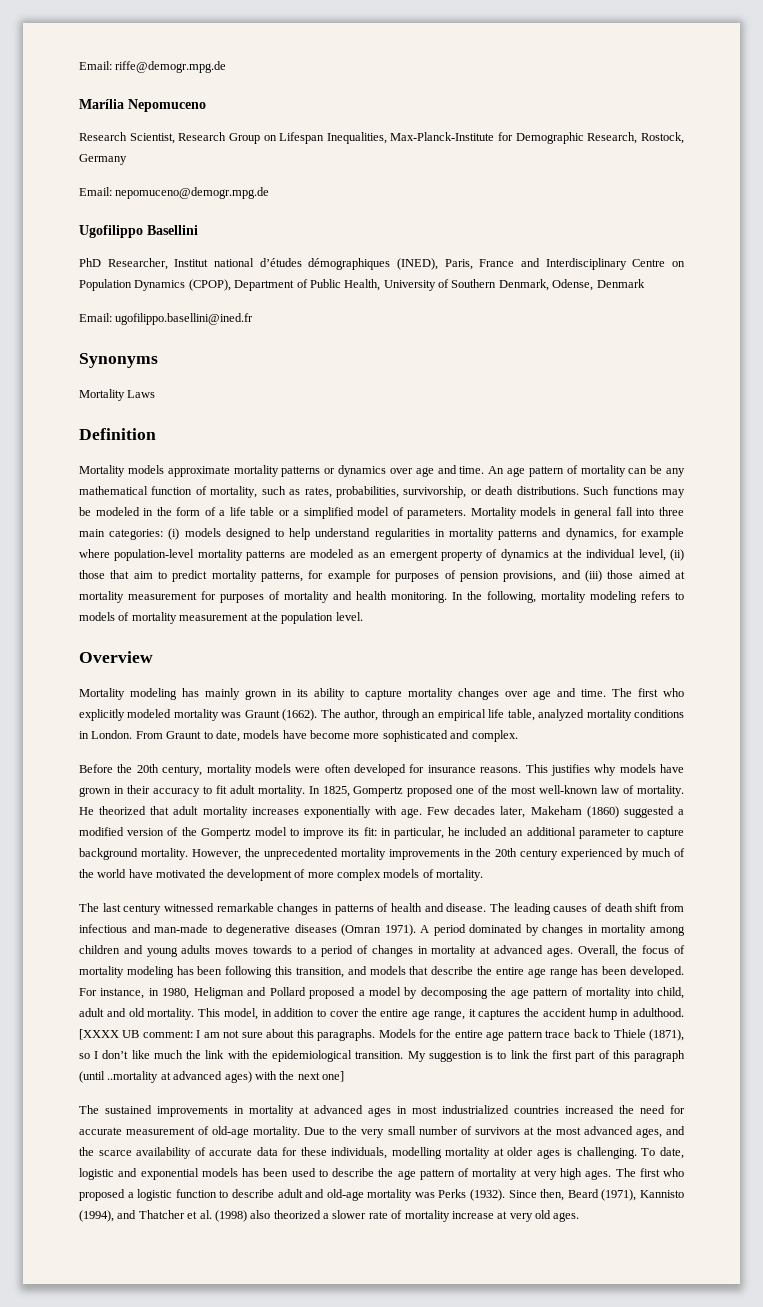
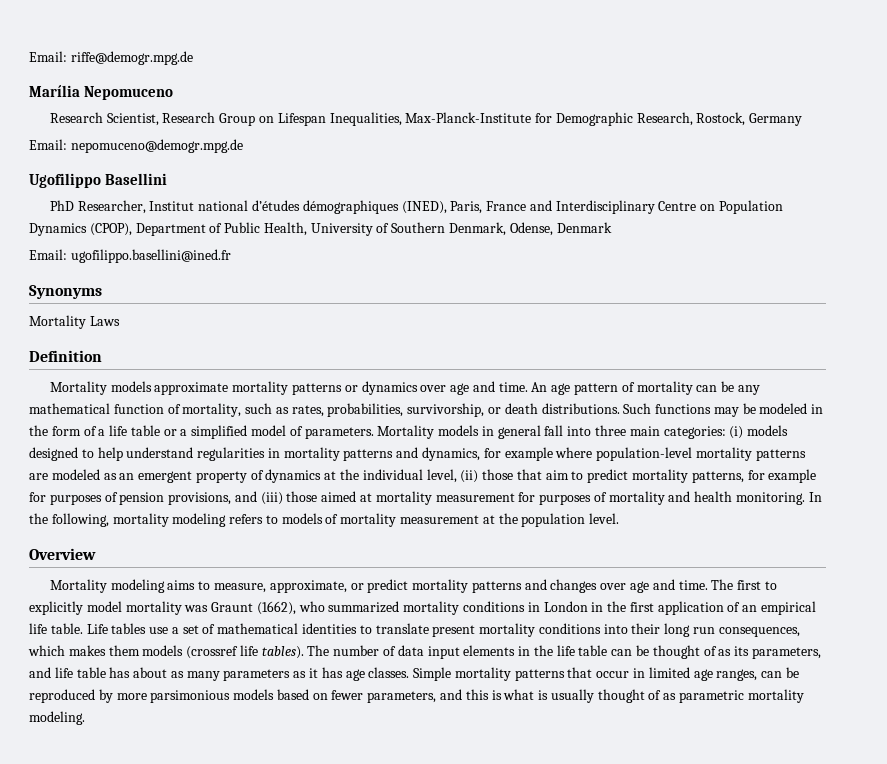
- Mortality modeling has mainly grown in its ability to capture mortality changes over age and time.
+ Mortality modeling aims to measure, approximate, or predict mortality patterns and changes over age and time.
- The first who explicitly modeled mortality was Graunt (1662). The author, through an empirical life table, analyzed mortality conditions in London. From Graunt to date, models have become more sophisticated and complex.
- Before the 20th century, mortality models were often developed for insurance reasons. This justifies why models have grown in their accuracy to fit adult mortality. In 1825, Gompertz proposed one of the most well-known law of mortality. He theorized that adult mortality increases exponentially with age. Few decades later, Makeham (1860) suggested a modified version of the Gompertz model to improve its fit: in particular, he included an additional parameter to capture background mortality. However, the unprecedented mortality improvements in the 20th century experienced by much of the world have motivated the development of more complex models of mortality.
- The last century witnessed remarkable changes in patterns of health and disease. The leading causes of death shift from infectious and man-made to degenerative diseases (Omran 1971). A period dominated by changes in mortality among children and young adults moves towards to a period of changes in mortality at advanced ages. Overall, the focus of mortality modeling has been following this transition, and models that describe the entire age range has been developed. For instance, in 1980, Heligman and Pollard proposed a model by decomposing the age pattern of mortality into child, adult and old mortality. This model, in addition to cover the entire age range, it captures the accident hump in adulthood. [XXXX UB comment: I am not sure about this paragraphs. Models for the entire age pattern trace back to Thiele (1871), so I don’t like much the link with the epidemiological transition. My suggestion is to link the first part of this paragraph (until ..mortality at advanced ages) with the next one]
- The sustained improvements in mortality at advanced ages in most industrialized countries increased the need for accurate measurement of old-age mortality. Due to the very small number of survivors at the most advanced ages, and the scarce availability of accurate data for these individuals, modelling mortality at older ages is challenging. To date, logistic and exponential models has been used to describe the age pattern of mortality at very high ages. The first who proposed a logistic function to describe adult and old-age mortality was Perks (1932). Since then, Beard (1971), Kannisto (1994), and Thatcher et al. (1998) also theorized a slower rate of mortality increase at very old ages.
+ The first to explicitly model mortality was Graunt (1662), who summarized mortality conditions in London in the first application of an empirical life table. Life tables use a set of mathematical identities to translate present mortality conditions into their long run consequences, which makes them models (crossref life tables). The number of data input elements in the life table can be thought of as its parameters, and life table has about as many parameters as it has age classes. Simple mortality patterns that occur in limited age ranges, can be reproduced by more parsimonious models based on fewer parameters, and this is what is usually thought of as parametric mortality modeling.

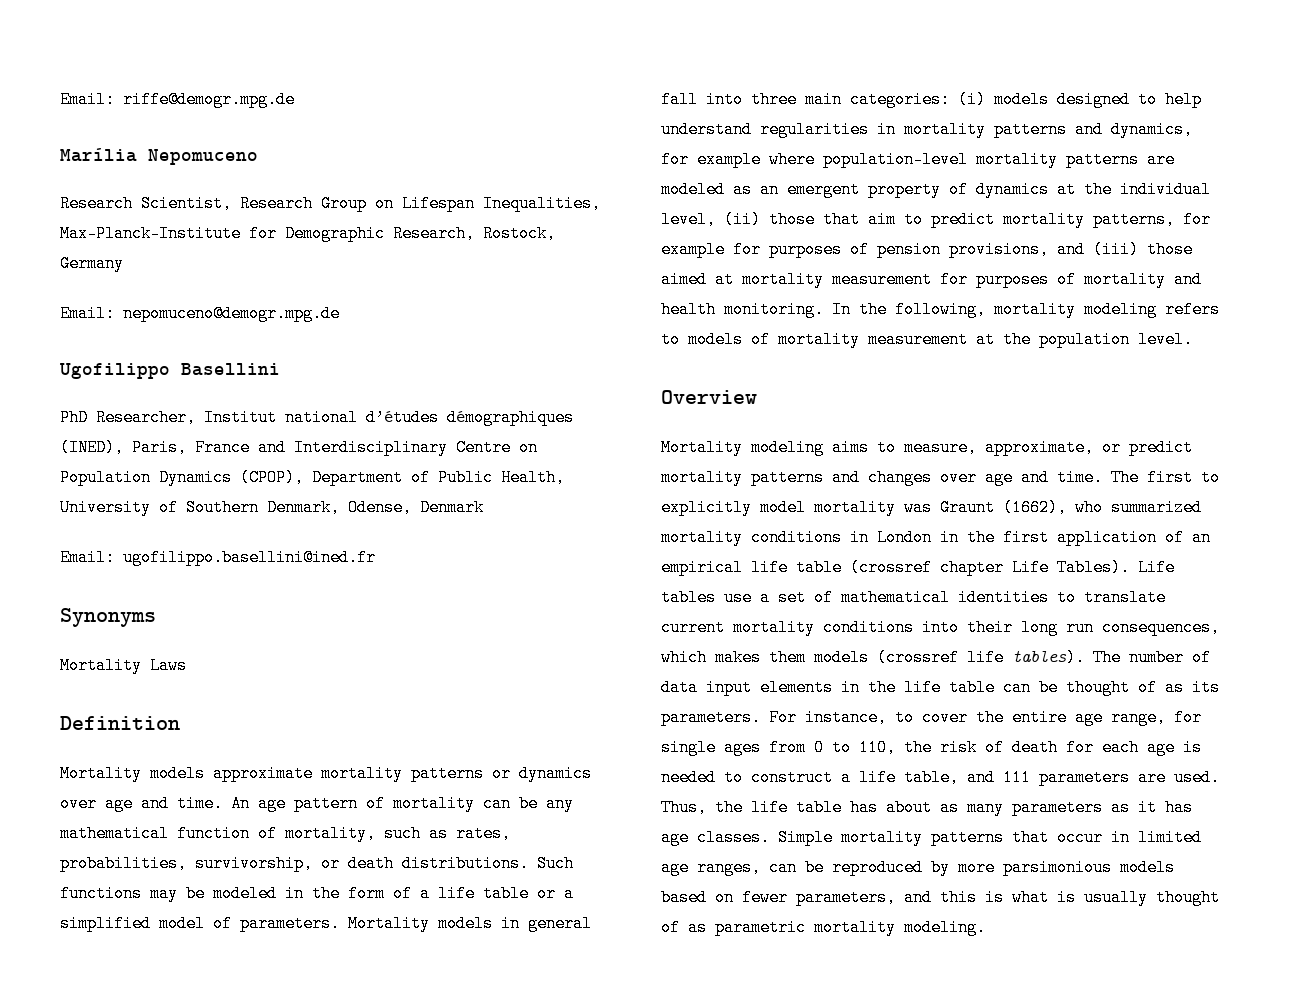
- The first to explicitly model mortality was Graunt (1662), who summarized mortality conditions in London in the first application of an empirical life table.
+ The first to explicitly model mortality was Graunt (1662), who summarized mortality conditions in London in the first application of an empirical life table (crossref chapter Life Tables).
- Life tables use a set of mathematical identities to translate present mortality conditions into their long run consequences, which makes them models (crossref life tables).
+ Life tables use a set of mathematical identities to translate current mortality conditions into their long run consequences, which makes them models (crossref life tables).
- The number of data input elements in the life table can be thought of as its parameters, and life table has about as many parameters as it has age classes.
+ The number of data input elements in the life table can be thought of as its parameters. For instance, to cover the entire age range, for single ages from 0 to 110, the risk of death for each age is needed to construct a life table, and 111 parameters are used. Thus, the life table has about as many parameters as it has age classes.

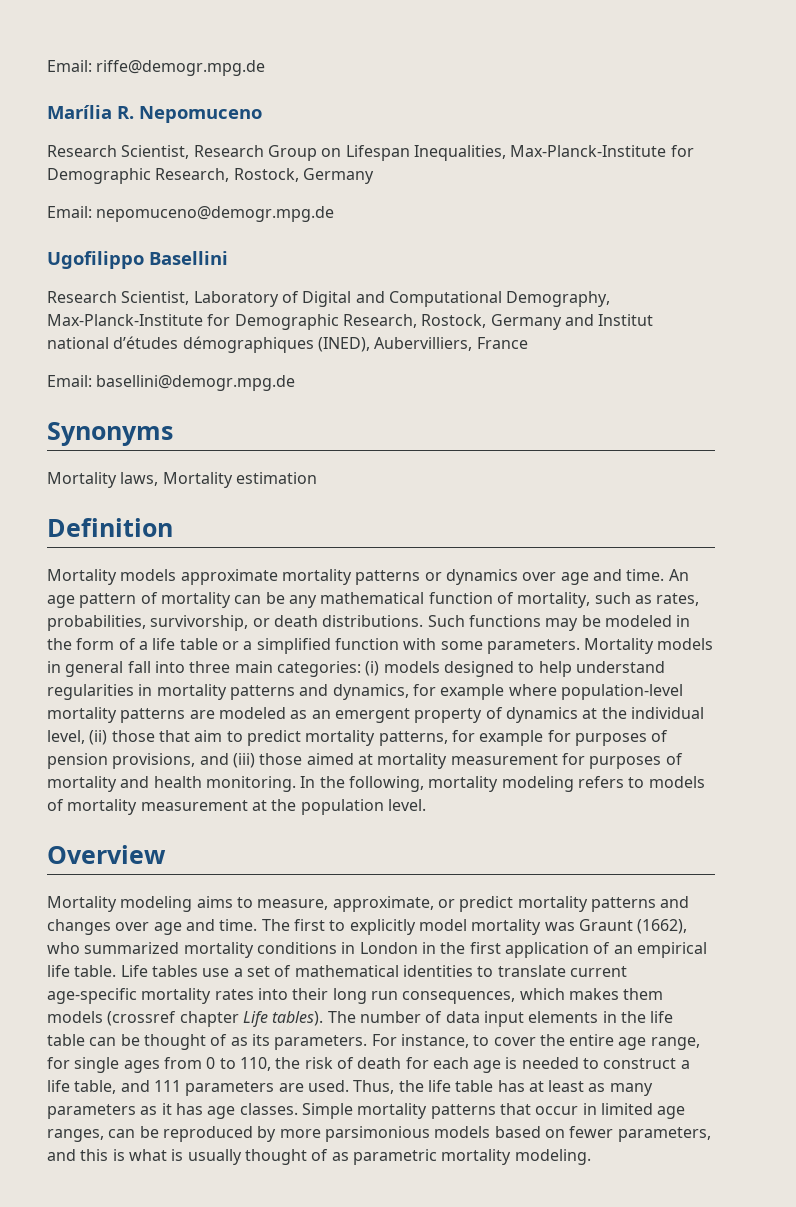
- Marília Nepomuceno
+ Marília R. Nepomuceno
- PhD Researcher, Institut national d’études démographiques (INED), Paris, France and Interdisciplinary Centre on Population Dynamics (CPOP), Department of Public Health, University of Southern Denmark, Odense, Denmark
- Email: ugofilippo.basellini@ined.fr
+ Research Scientist, Laboratory of Digital and Computational Demography, Max-Planck-Institute for Demographic Research, Rostock, Germany and Institut national d’études démographiques (INED), Aubervilliers, France
+ Email: basellini@demogr.mpg.de
- Mortality Laws
+ Mortality laws, Mortality estimation
- Such functions may be modeled in the form of a life table or a simplified model of parameters.
+ Such functions may be modeled in the form of a life table or a simplified function with some parameters.
- The first to explicitly model mortality was Graunt (1662), who summarized mortality conditions in London in the first application of an empirical life table (crossref chapter Life Tables).
+ The first to explicitly model mortality was Graunt (1662), who summarized mortality conditions in London in the first application of an empirical life table.
- Life tables use a set of mathematical identities to translate current mortality conditions into their long run consequences, which makes them models (crossref life tables).
+ Life tables use a set of mathematical identities to translate current age-specific mortality rates into their long run consequences, which makes them models (crossref chapter Life tables).
- Thus, the life table has about as many parameters as it has age classes.
+ Thus, the life table has at least as many parameters as it has age classes.

